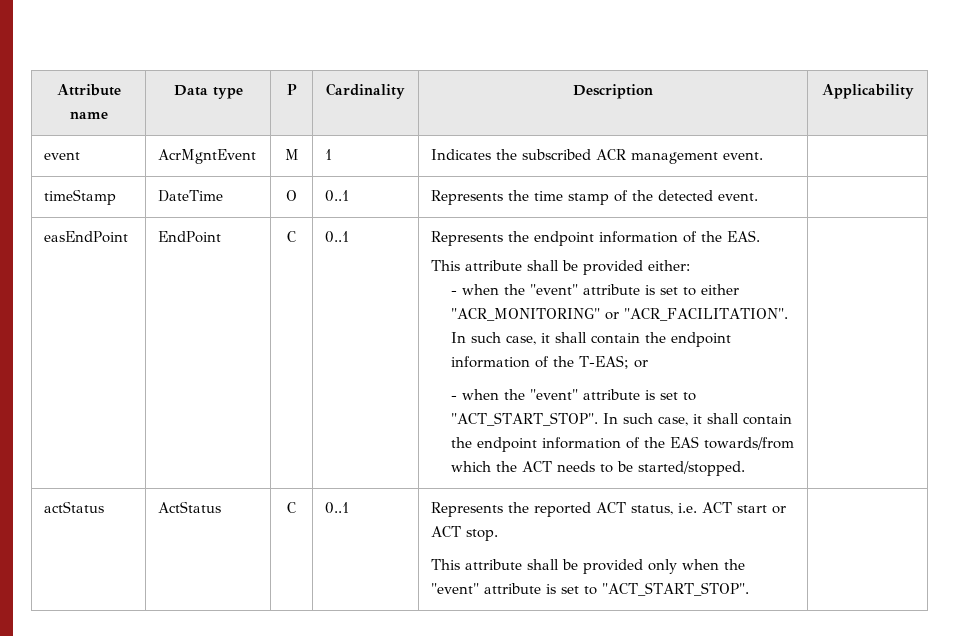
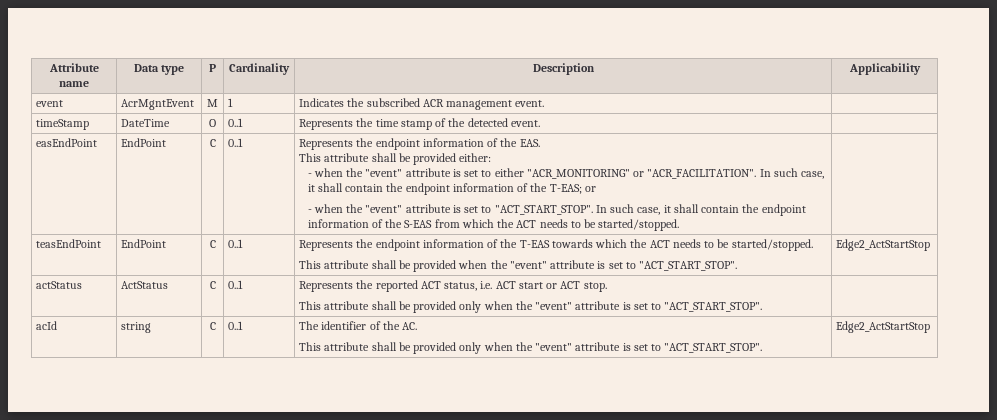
- In such case, it shall contain the endpoint information of the EAS towards/from which the ACT needs to be started/stopped.
+ In such case, it shall contain the endpoint information of the S-EAS from which the ACT needs to be started/stopped.
+ teasEndPoint | EndPoint | C | 0..1 | Represents the endpoint information of the T-EAS towards which the ACT needs to be started/stopped.
+ This attribute shall be provided when the "event" attribute is set to "ACT_START_STOP". | Edge2_ActStartStop
+ acId | string | C | 0..1 | The identifier of the AC.
+ This attribute shall be provided only when the "event" attribute is set to "ACT_START_STOP". | Edge2_ActStartStop

